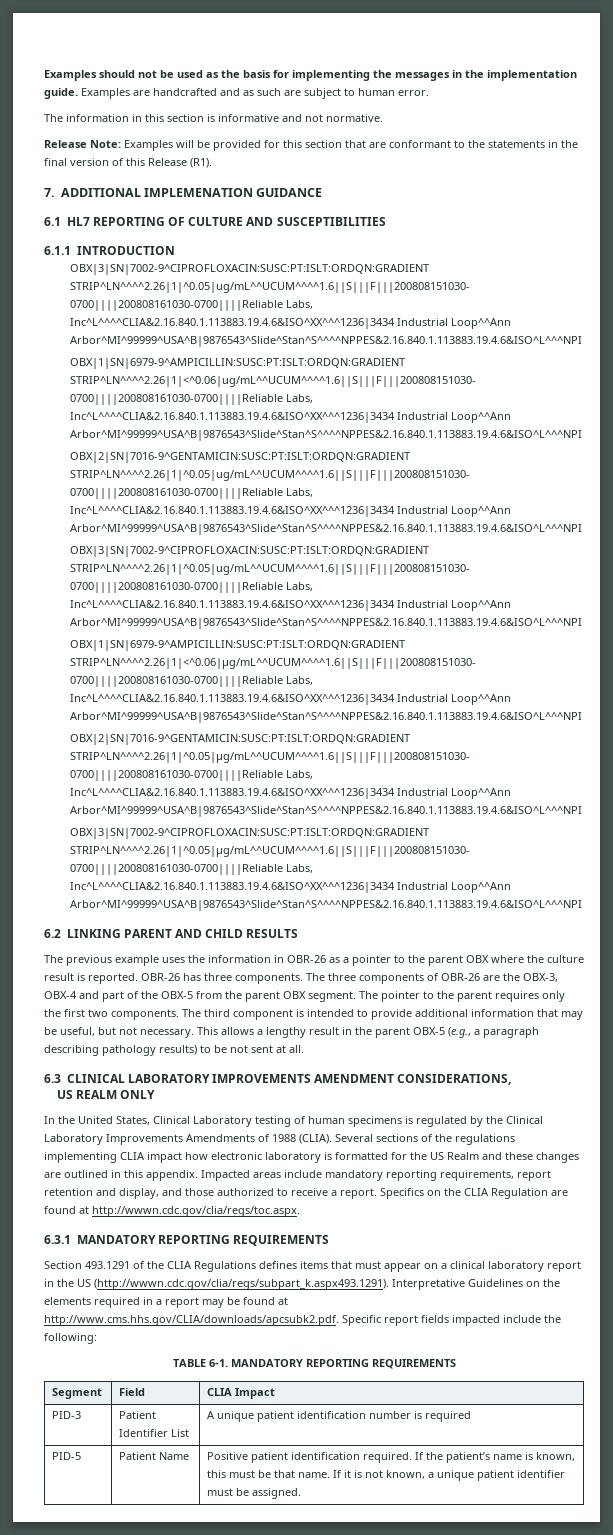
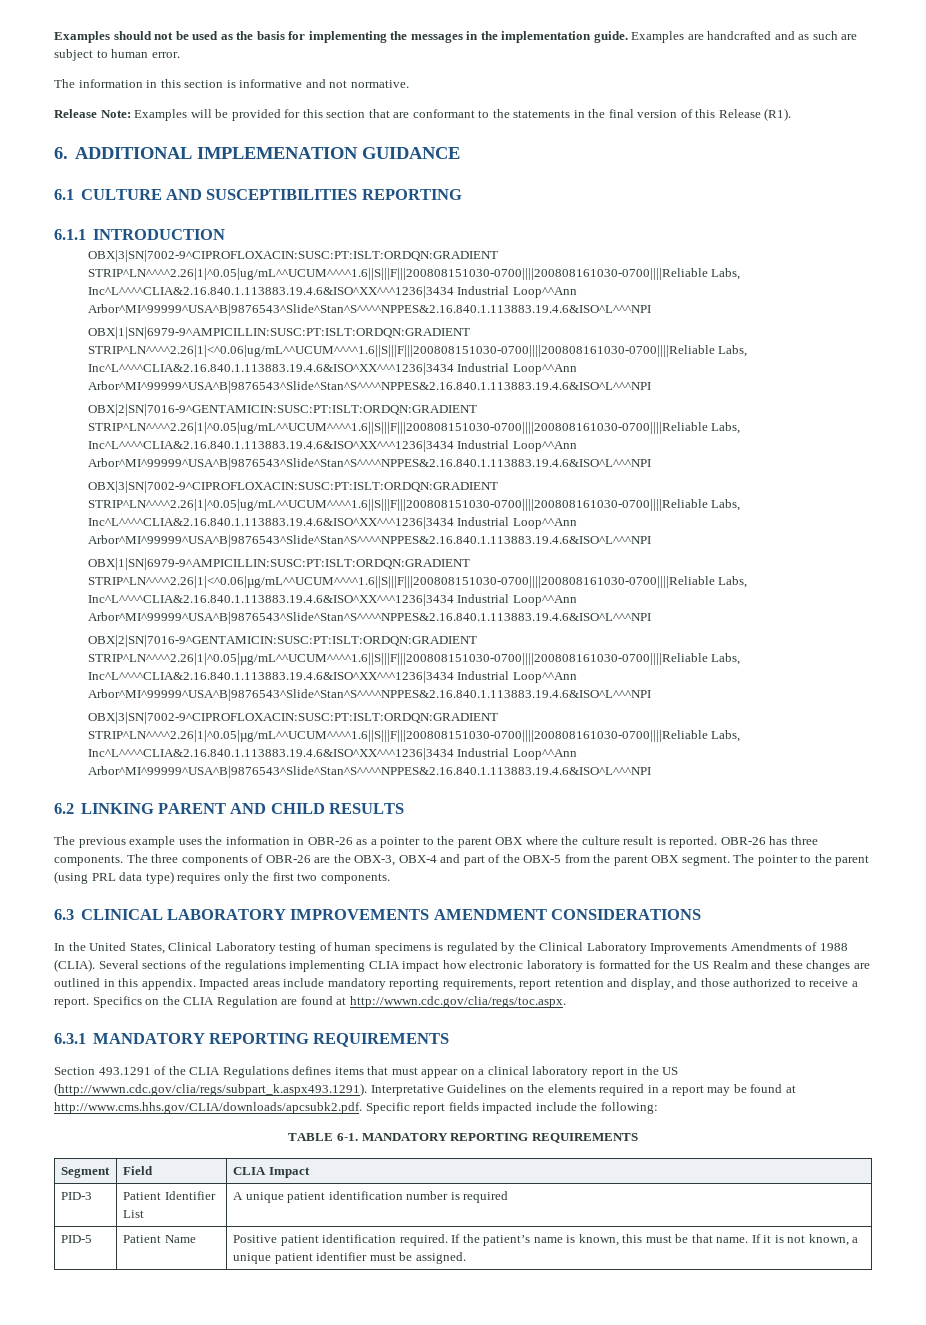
- 7. ADDITIONAL IMPLEMENATION GUIDANCE
+ 6. ADDITIONAL IMPLEMENATION GUIDANCE
- 6.1 HL7 REPORTING OF CULTURE AND SUSCEPTIBILITIES
+ 6.1 CULTURE AND SUSCEPTIBILITIES REPORTING
- The pointer to the parent requires only the first two components. The third component is intended to provide additional information that may be useful, but not necessary. This allows a lengthy result in the parent OBX-5 (e.g., a paragraph describing pathology results) to be not sent at all.
+ The pointer to the parent (using PRL data type) requires only the first two components.
- 6.3 CLINICAL LABORATORY IMPROVEMENTS AMENDMENT CONSIDERATIONS,
- US REALM ONLY
+ 6.3 CLINICAL LABORATORY IMPROVEMENTS AMENDMENT CONSIDERATIONS

